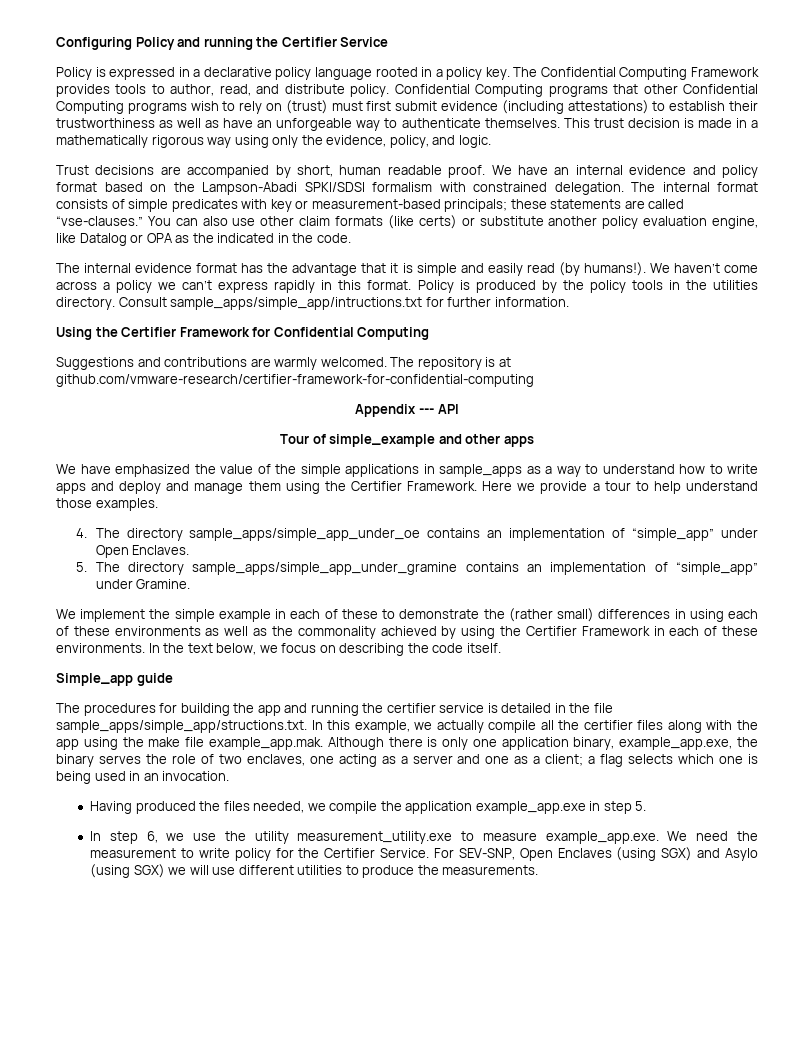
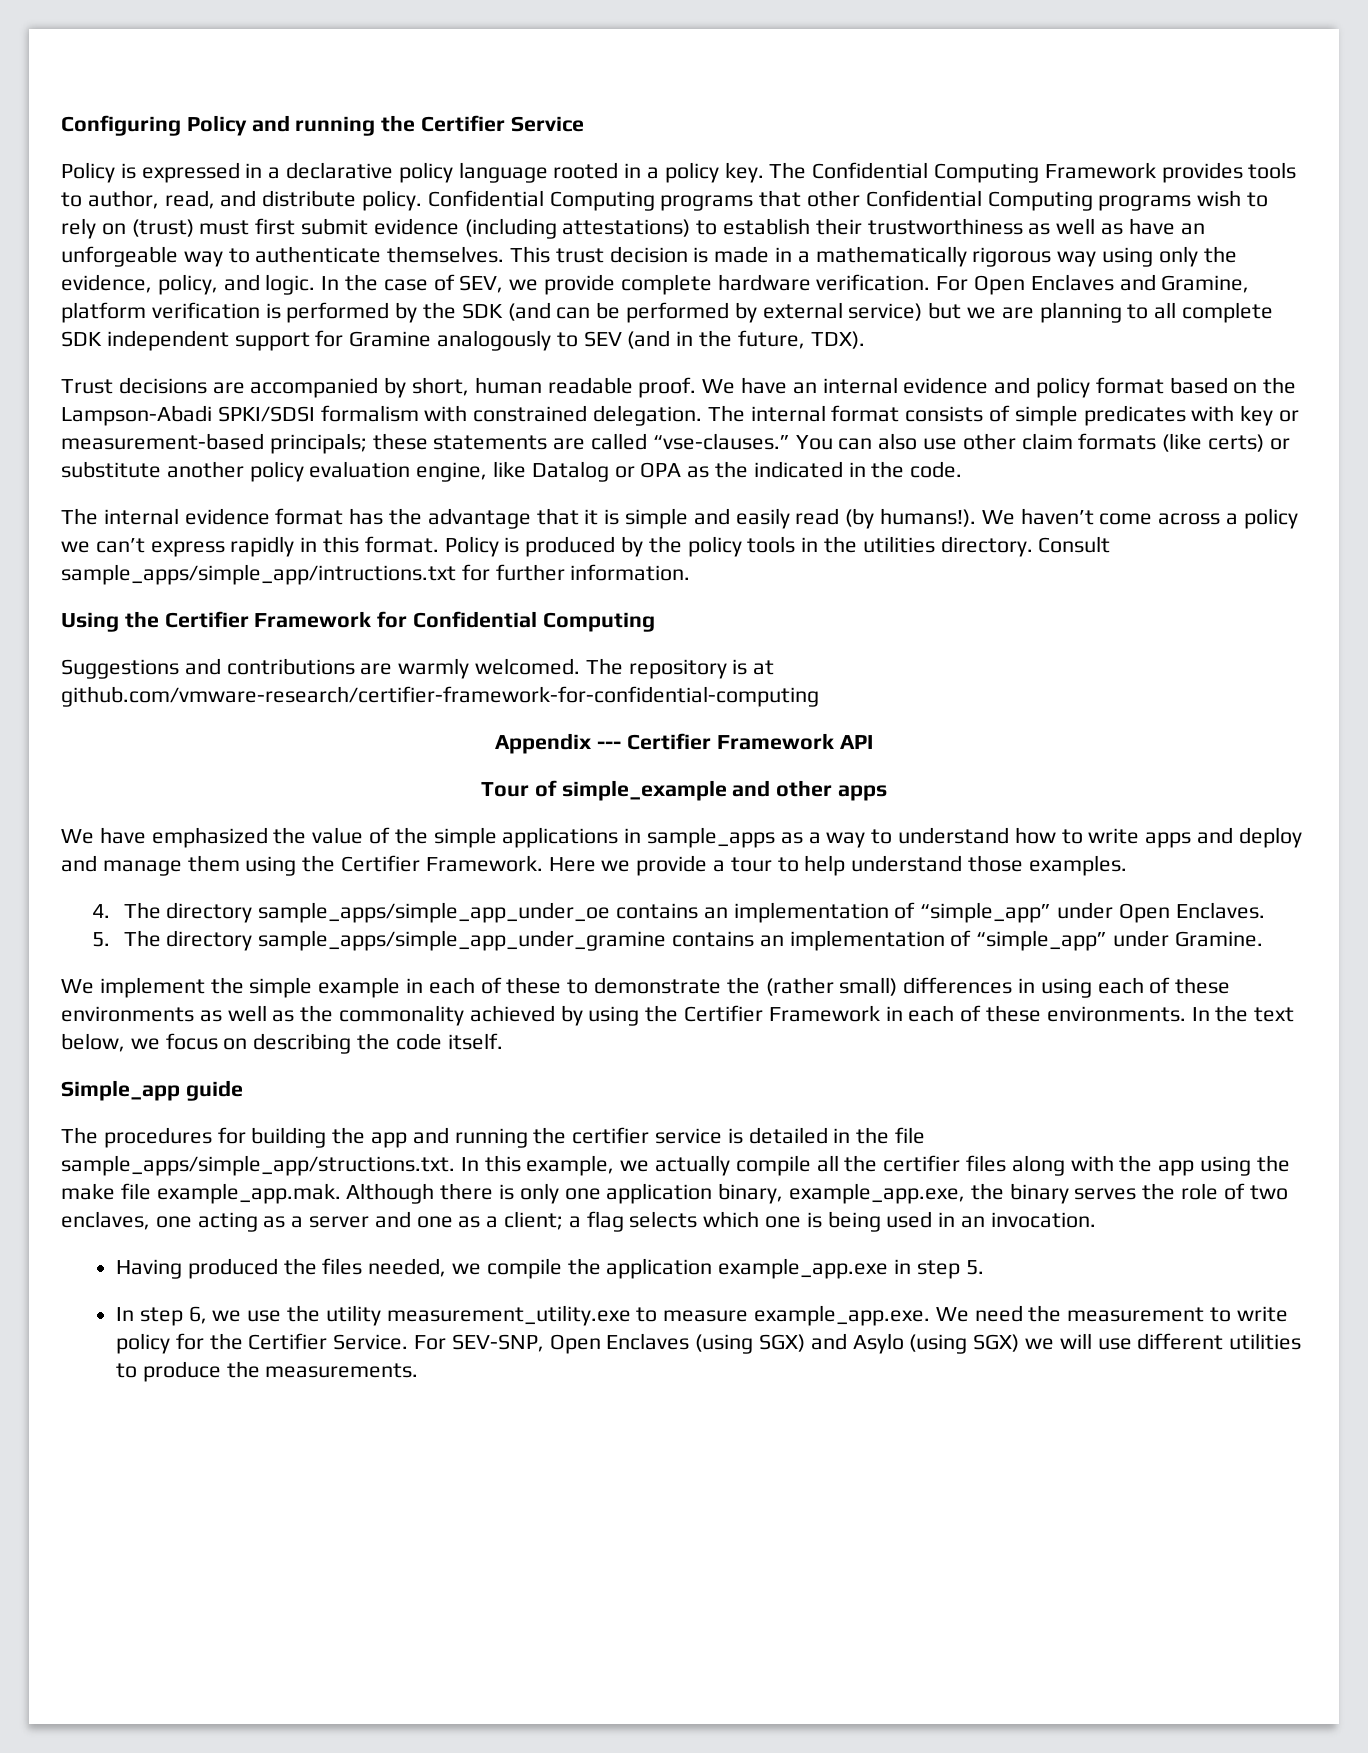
+ In the case of SEV, we provide complete hardware verification. For Open Enclaves and Gramine, platform verification is performed by the SDK (and can be performed by external service) but we are planning to all complete SDK independent support for Gramine analogously to SEV (and in the future, TDX).
- Appendix --- API
+ Appendix --- Certifier Framework API

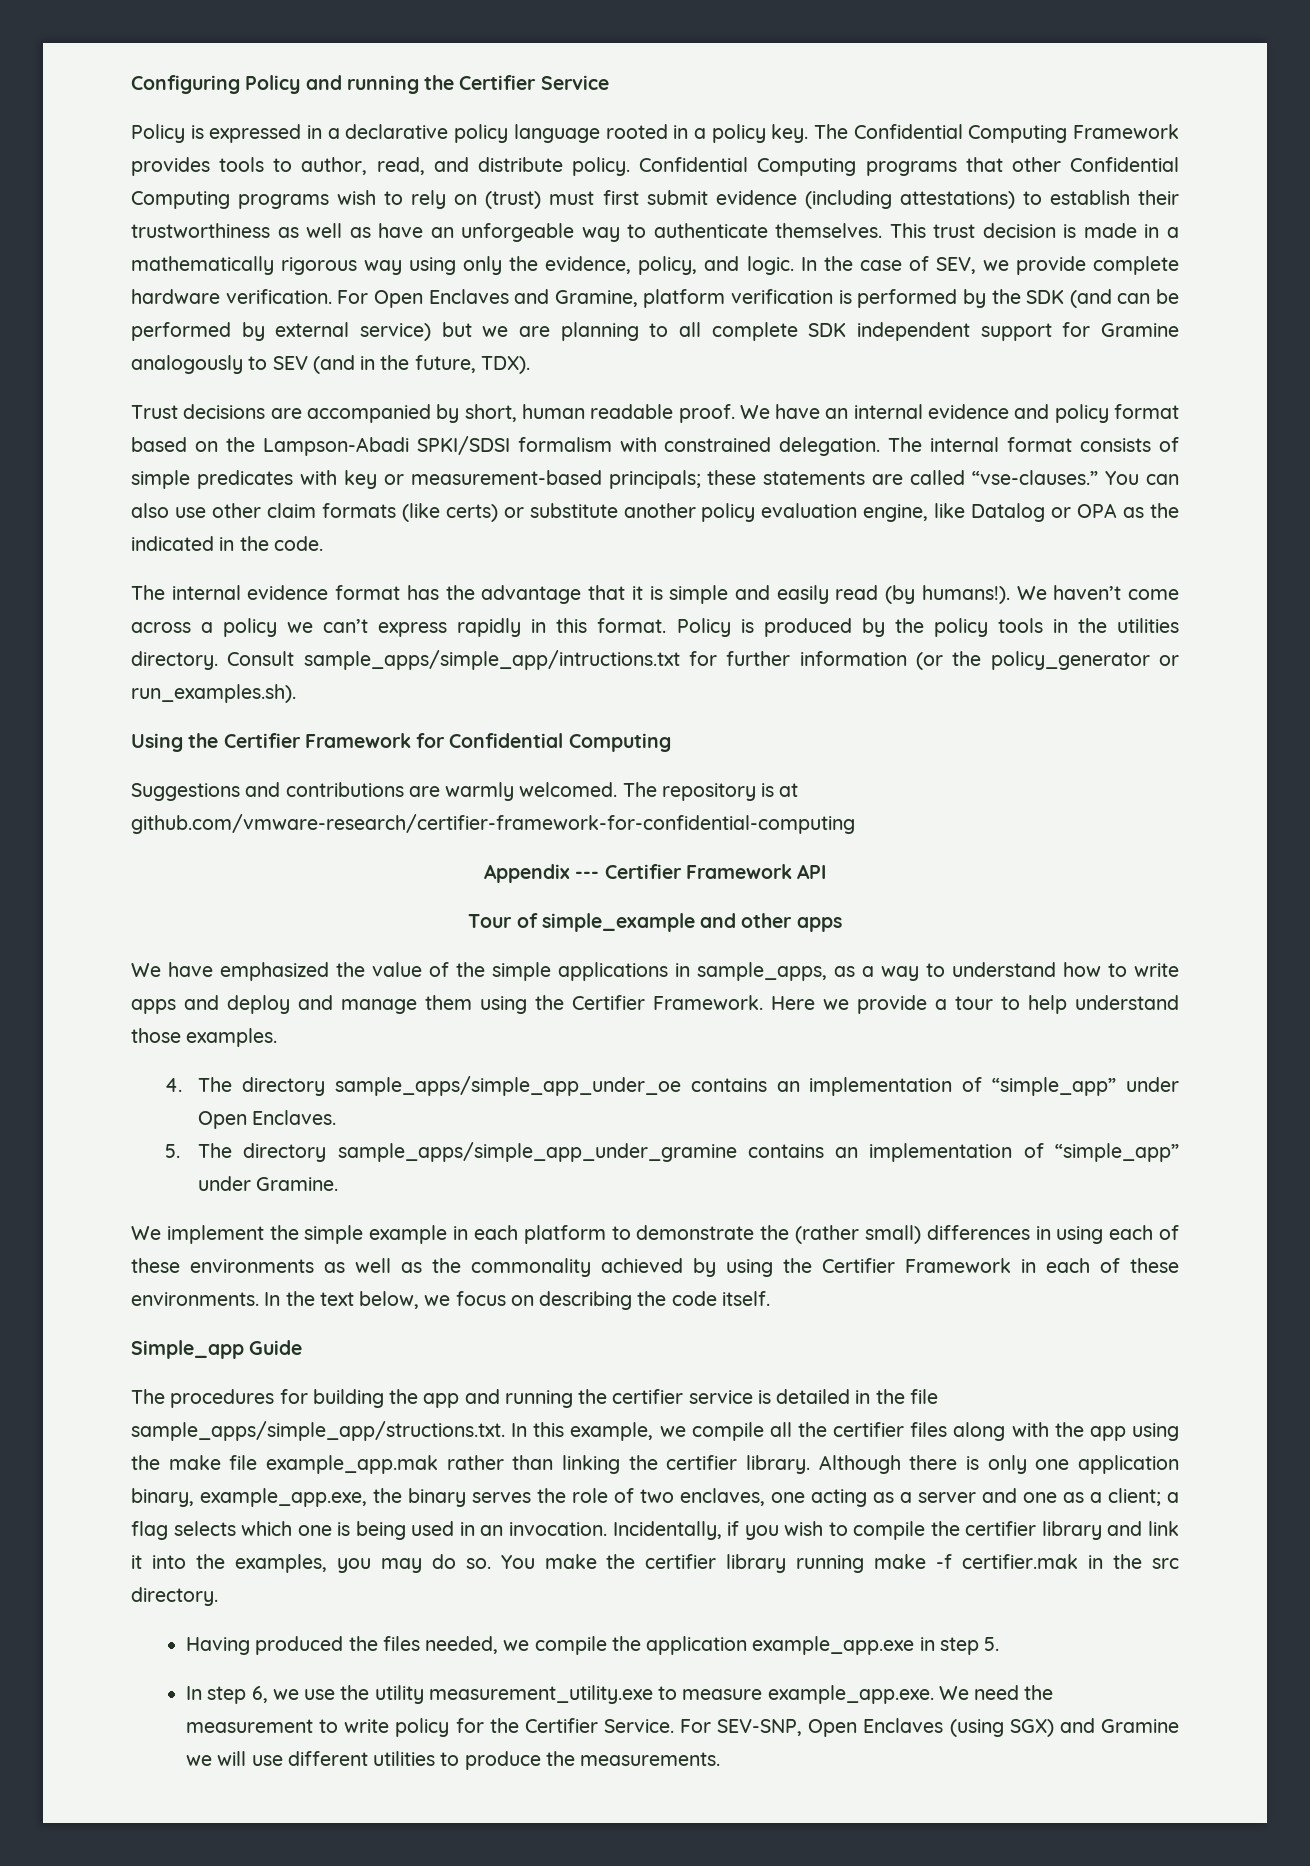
- Consult sample_apps/simple_app/intructions.txt for further information.
+ Consult sample_apps/simple_app/intructions.txt for further information (or the policy_generator or run_examples.sh).
- We have emphasized the value of the simple applications in sample_apps as a way to understand how to write apps and deploy and manage them using the Certifier Framework.
+ We have emphasized the value of the simple applications in sample_apps, as a way to understand how to write apps and deploy and manage them using the Certifier Framework.
- We implement the simple example in each of these to demonstrate the (rather small) differences in using each of these environments as well as the commonality achieved by using the Certifier Framework in each of these environments.
+ We implement the simple example in each platform to demonstrate the (rather small) differences in using each of these environments as well as the commonality achieved by using the Certifier Framework in each of these environments.
- Simple_app guide
+ Simple_app Guide
- The procedures for building the app and running the certifier service is detailed in the file sample_apps/simple_app/structions.txt. In this example, we actually compile all the certifier files along with the app using the make file example_app.mak. Although there is only one application binary, example_app.exe, the binary serves the role of two enclaves, one acting as a server and one as a client;
+ The procedures for building the app and running the certifier service is detailed in the file sample_apps/simple_app/structions.txt. In this example, we compile all the certifier files along with the app using the make file example_app.mak rather than linking the certifier library. Although there is only one application binary, example_app.exe, the binary serves the role of two enclaves, one acting as a server and one as a client;
+ Incidentally, if you wish to compile the certifier library and link it into the examples, you may do so. You make the certifier library running make -f certifier.mak in the src directory.
- For SEV-SNP, Open Enclaves (using SGX) and Asylo (using SGX) we will use different utilities to produce the measurements.
+ For SEV-SNP, Open Enclaves (using SGX) and Gramine we will use different utilities to produce the measurements.

